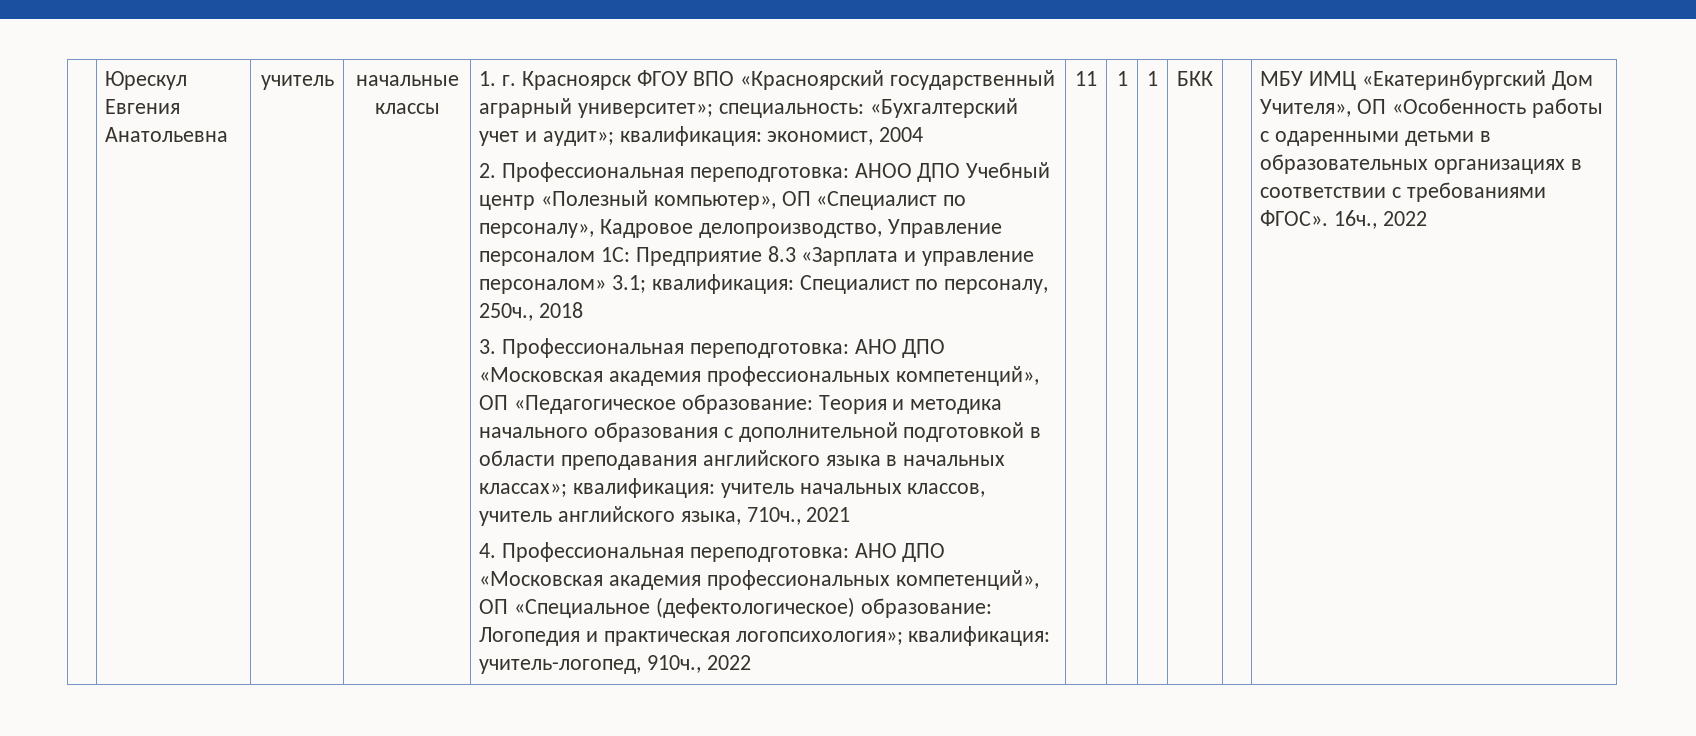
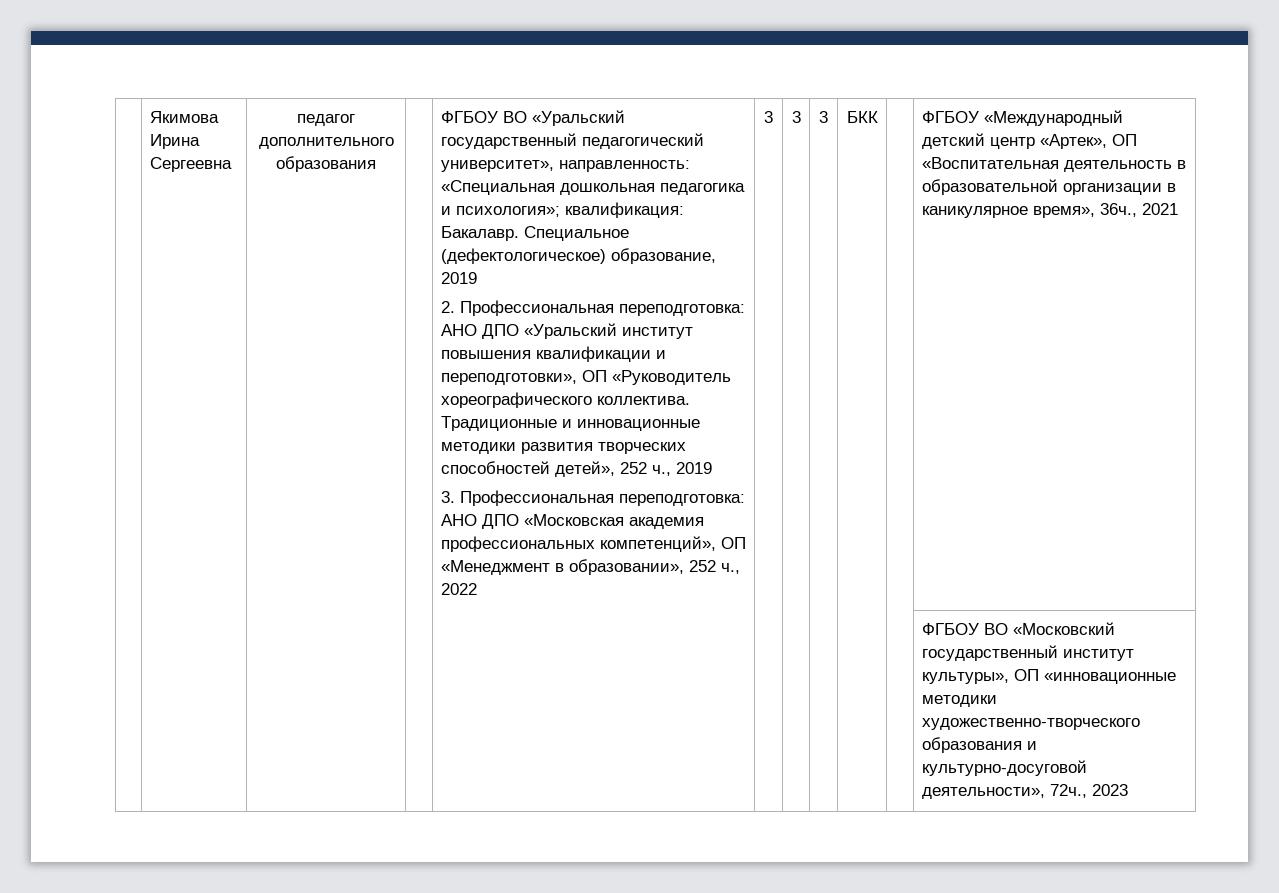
- Юрескул Евгения Анатольевна | учитель | начальные классы | 1. г. Красноярск ФГОУ ВПО «Красноярский государственный аграрный университет»; специальность: «Бухгалтерский учет и аудит»; квалификация: экономист, 2004
- 2. Профессиональная переподготовка: АНОО ДПО Учебный центр «Полезный компьютер», ОП «Специалист по персоналу», Кадровое делопроизводство, Управление персоналом 1С: Предприятие 8.3 «Зарплата и управление персоналом» 3.1; квалификация: Специалист по персоналу, 250ч., 2018
+ Якимова Ирина Сергеевна | педагог дополнительного образования | | ФГБОУ ВО «Уральский государственный педагогический университет», направленность: «Специальная дошкольная педагогика и психология»; квалификация: Бакалавр. Специальное (дефектологическое) образование, 2019
+ 2. Профессиональная переподготовка: АНО ДПО «Уральский институт повышения квалификации и переподготовки», ОП «Руководитель хореографического коллектива. Традиционные и инновационные методики развития творческих способностей детей», 252 ч., 2019
- 3. Профессиональная переподготовка: АНО ДПО «Московская академия профессиональных компетенций», ОП «Педагогическое образование: Теория и методика начального образования с дополнительной подготовкой в области преподавания английского языка в начальных классах»; квалификация: учитель начальных классов, учитель английского языка, 710ч., 2021
- 4. Профессиональная переподготовка: АНО ДПО «Московская академия профессиональных компетенций», ОП «Специальное (дефектологическое) образование: Логопедия и практическая логопсихология»; квалификация: учитель-логопед, 910ч., 2022 | 11 | 1 | 1 | БКК | | МБУ ИМЦ «Екатеринбургский Дом Учителя», ОП «Особенность работы с одаренными детьми в образовательных организациях в соответствии с требованиями ФГОС». 16ч., 2022
+ 3. Профессиональная переподготовка: АНО ДПО «Московская академия профессиональных компетенций», ОП «Менеджмент в образовании», 252 ч., 2022 | 3 | 3 | 3 | БКК | | ФГБОУ «Международный детский центр «Артек», ОП «Воспитательная деятельность в образовательной организации в каникулярное время», 36ч., 2021
+ | | | | | | | | | | ФГБОУ ВО «Московский государственный институт культуры», ОП «инновационные методики художественно-творческого образования и культурно-досуговой деятельности», 72ч., 2023

